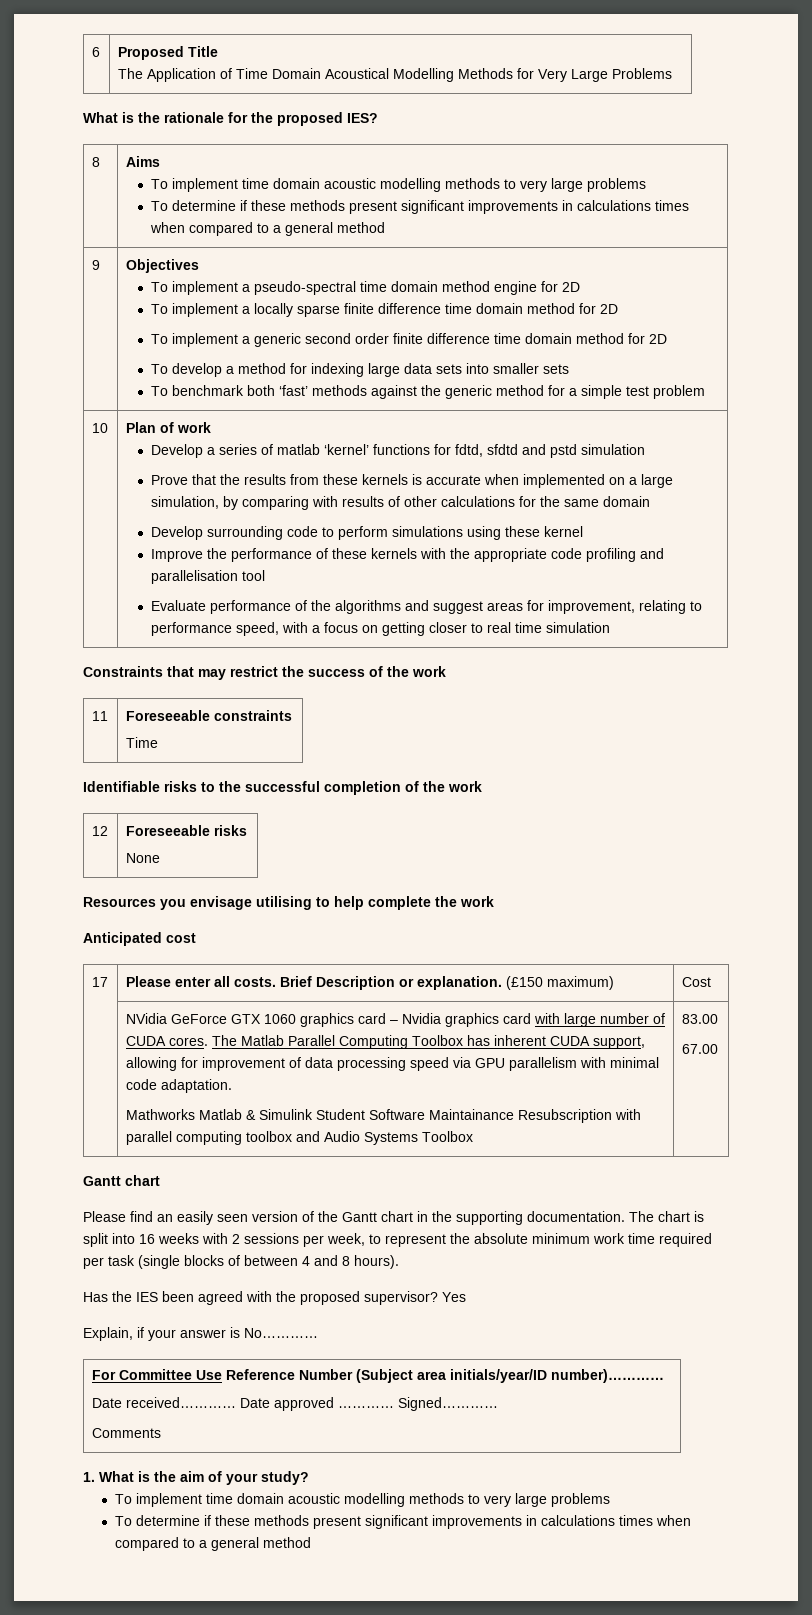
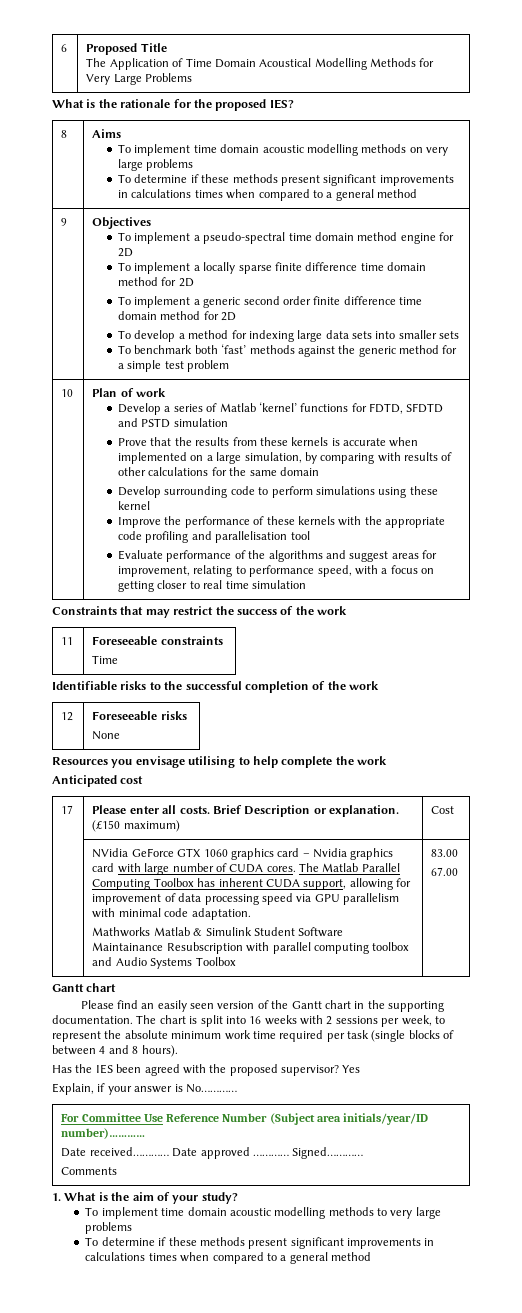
  8 | Aims
- To implement time domain acoustic modelling methods to very large problems
+ To implement time domain acoustic modelling methods on very large problems
- Develop a series of matlab ‘kernel’ functions for fdtd, sfdtd and pstd simulation
+ Develop a series of Matlab ‘kernel’ functions for FDTD, SFDTD and PSTD simulation

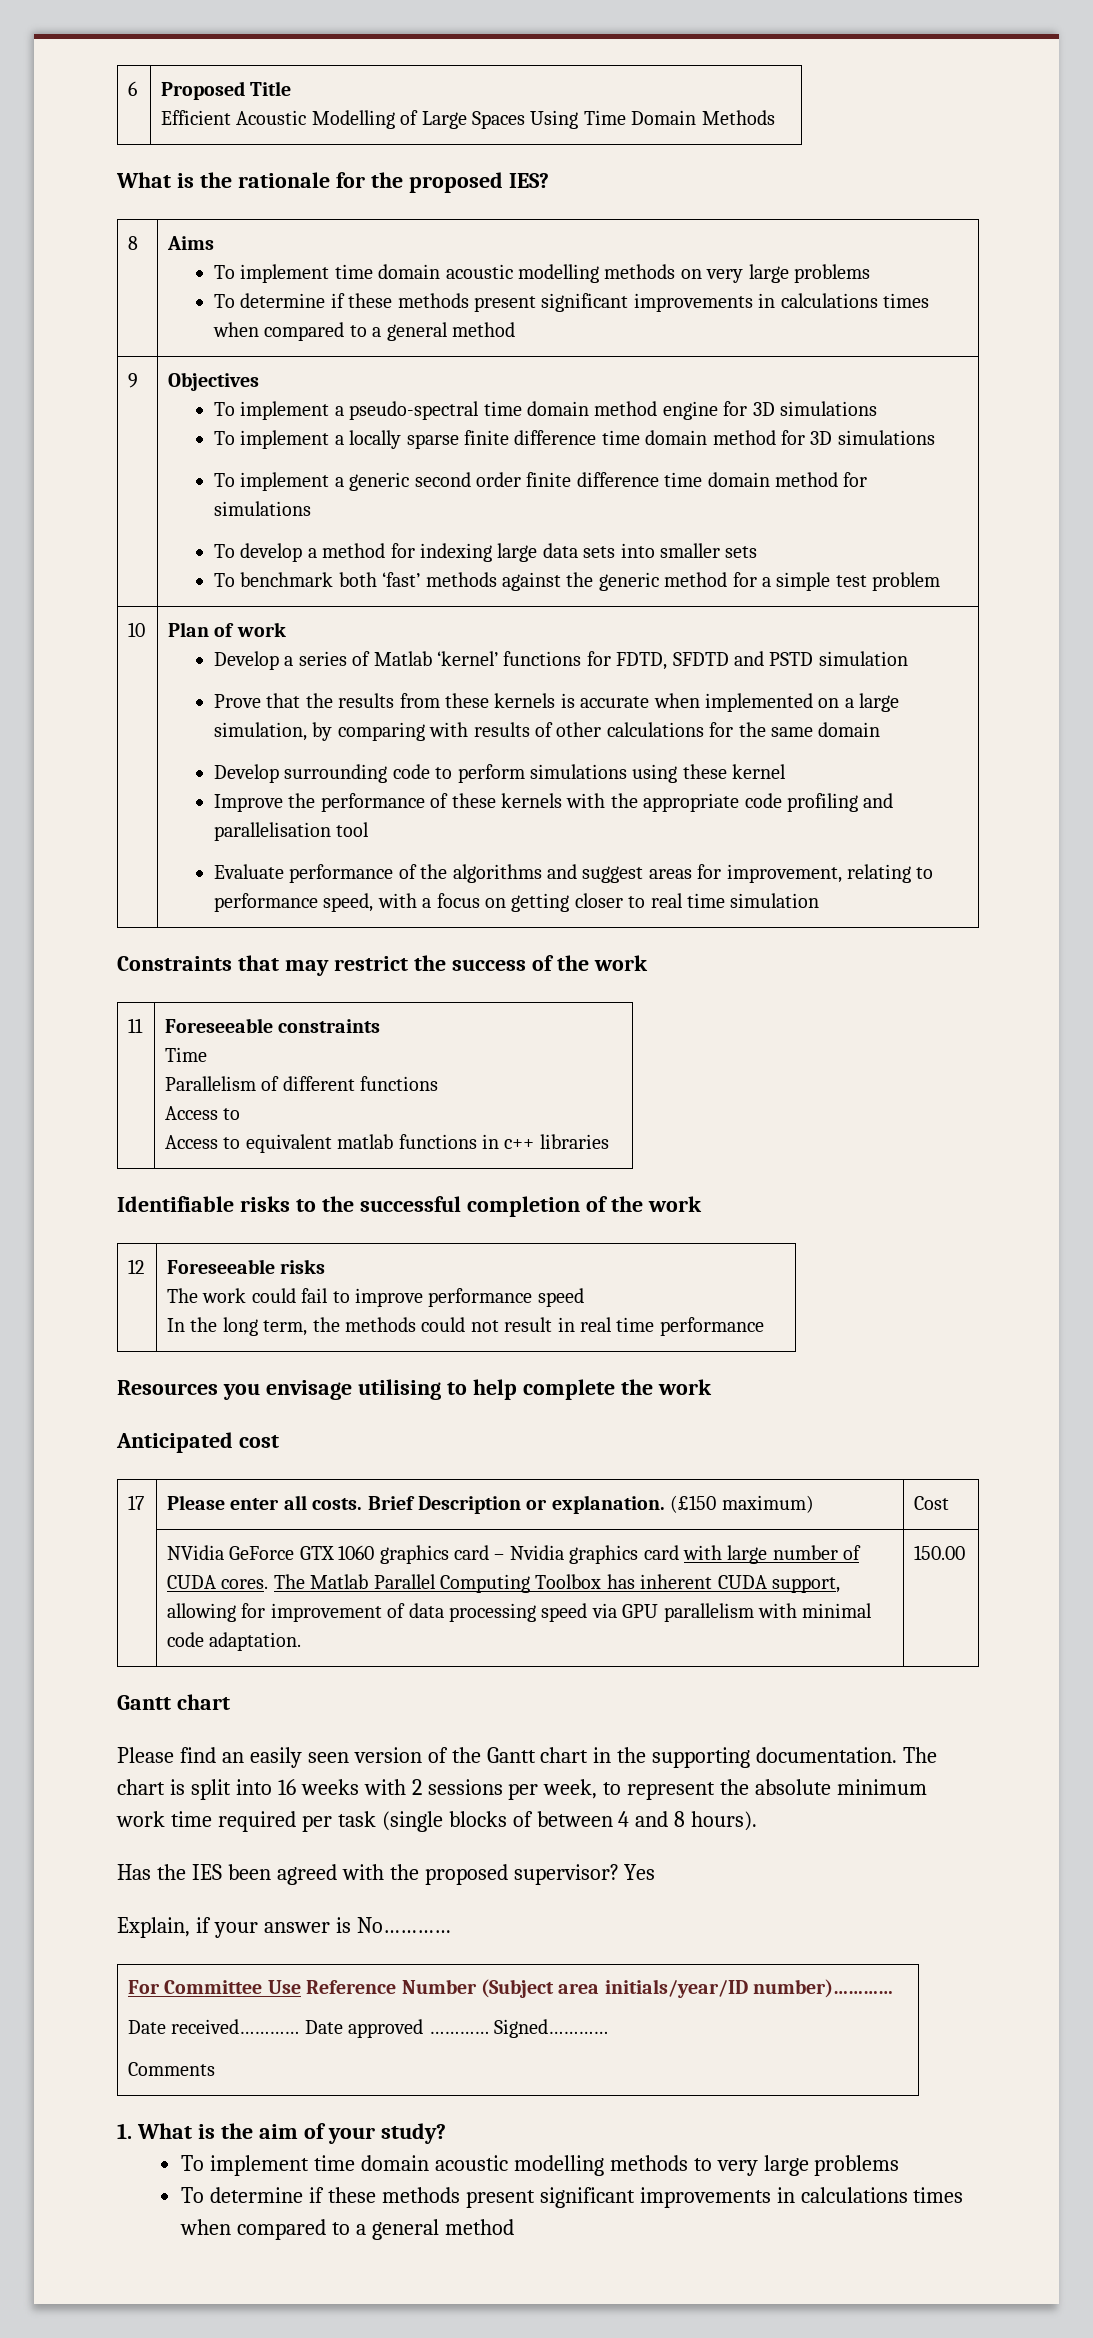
  6 | Proposed Title
- The Application of Time Domain Acoustical Modelling Methods for Very Large Problems
+ Efficient Acoustic Modelling of Large Spaces Using Time Domain Methods
- To implement a pseudo-spectral time domain method engine for 2D
+ To implement a pseudo-spectral time domain method engine for 3D simulations
- To implement a locally sparse finite difference time domain method for 2D
+ To implement a locally sparse finite difference time domain method for 3D simulations
- To implement a generic second order finite difference time domain method for 2D
+ To implement a generic second order finite difference time domain method for simulations
  11 | Foreseeable constraints
  Time
+ Parallelism of different functions
+ Access to
+ Access to equivalent matlab functions in c++ libraries
  12 | Foreseeable risks
- None
+ The work could fail to improve performance speed
+ In the long term, the methods could not result in real time performance
- Mathworks Matlab & Simulink Student Software Maintainance Resubscription with parallel computing toolbox and Audio Systems Toolbox | 83.00
- 67.00
+ 150.00

